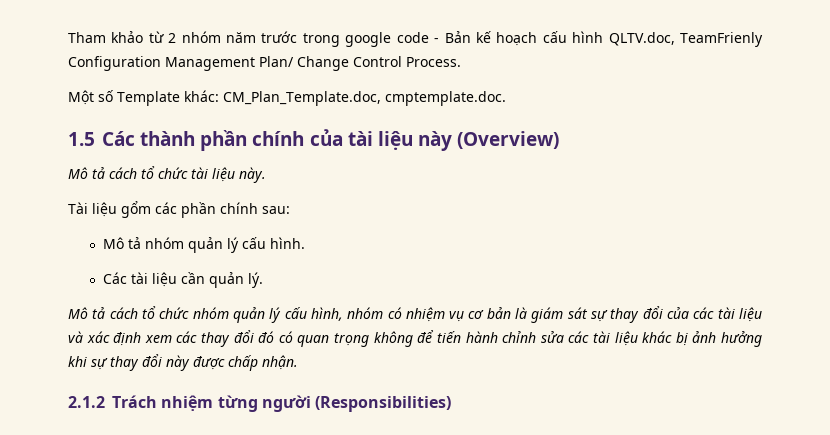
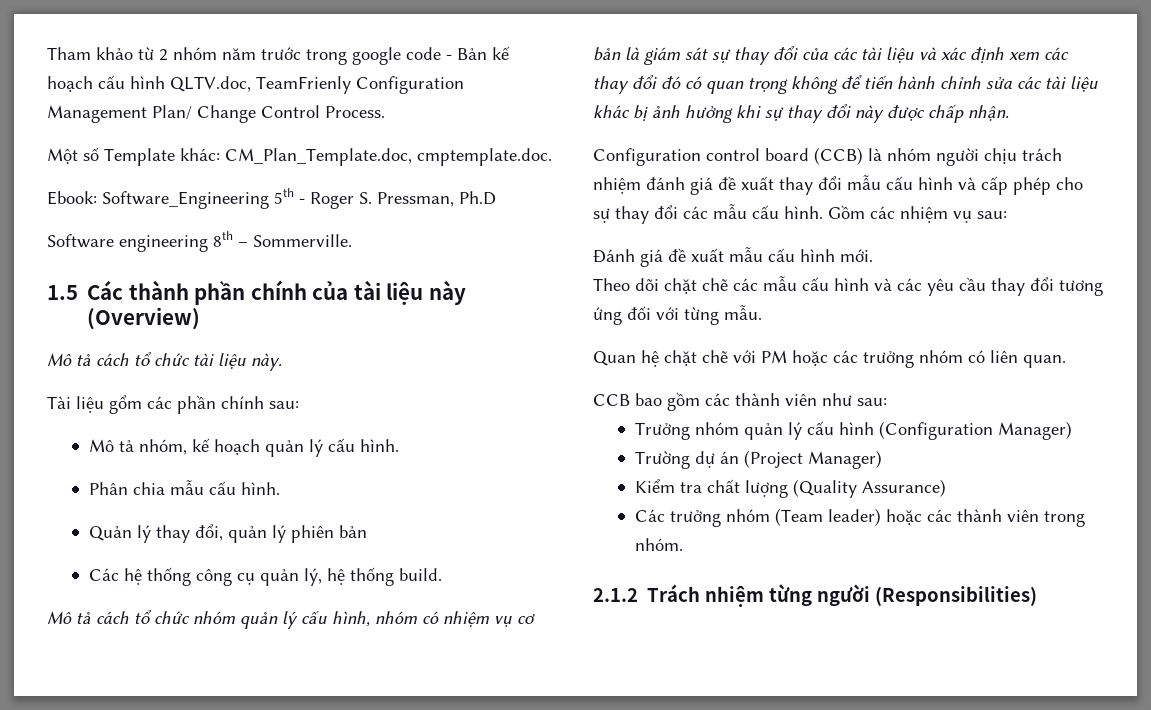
+ Ebook: Software_Engineering 5th - Roger S. Pressman, Ph.D
+ Software engineering 8th – Sommerville.
- Mô tả nhóm quản lý cấu hình.
+ Mô tả nhóm, kế hoạch quản lý cấu hình.
- Các tài liệu cần quản lý.
+ Phân chia mẫu cấu hình.
+ Quản lý thay đổi, quản lý phiên bản
+ Các hệ thống công cụ quản lý, hệ thống build.
+ Configuration control board (CCB) là nhóm người chịu trách nhiệm đánh giá đề xuất thay đổi mẫu cấu hình và cấp phép cho sự thay đổi các mẫu cấu hình. Gồm các nhiệm vụ sau:
+ Đánh giá đề xuất mẫu cấu hình mới.
+ Theo dõi chặt chẽ các mẫu cấu hình và các yêu cầu thay đổi tương ứng đối với từng mẫu.
+ Quan hệ chặt chẽ với PM hoặc các trưởng nhóm có liên quan.
+ CCB bao gồm các thành viên như sau:
+ Trưởng nhóm quản lý cấu hình (Configuration Manager)
+ Trường dự án (Project Manager)
+ Kiểm tra chất lượng (Quality Assurance)
+ Các trưởng nhóm (Team leader) hoặc các thành viên trong nhóm.

